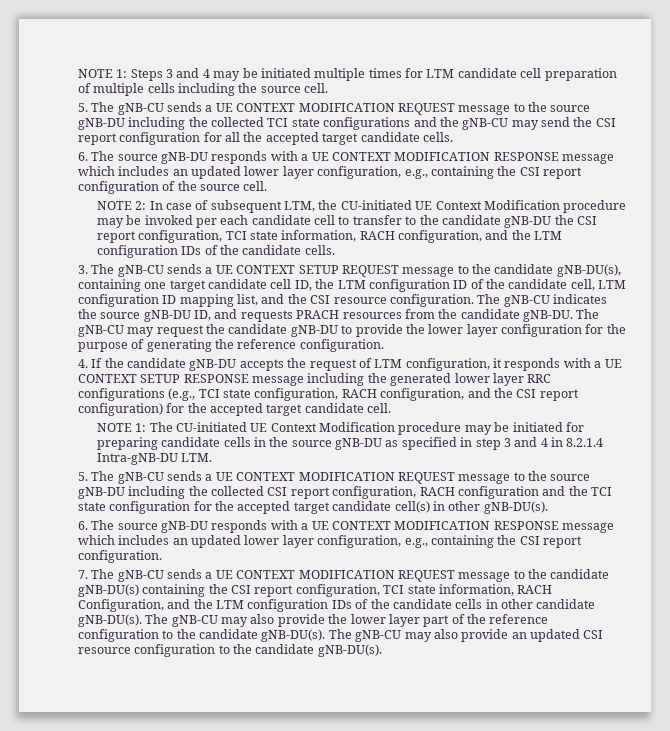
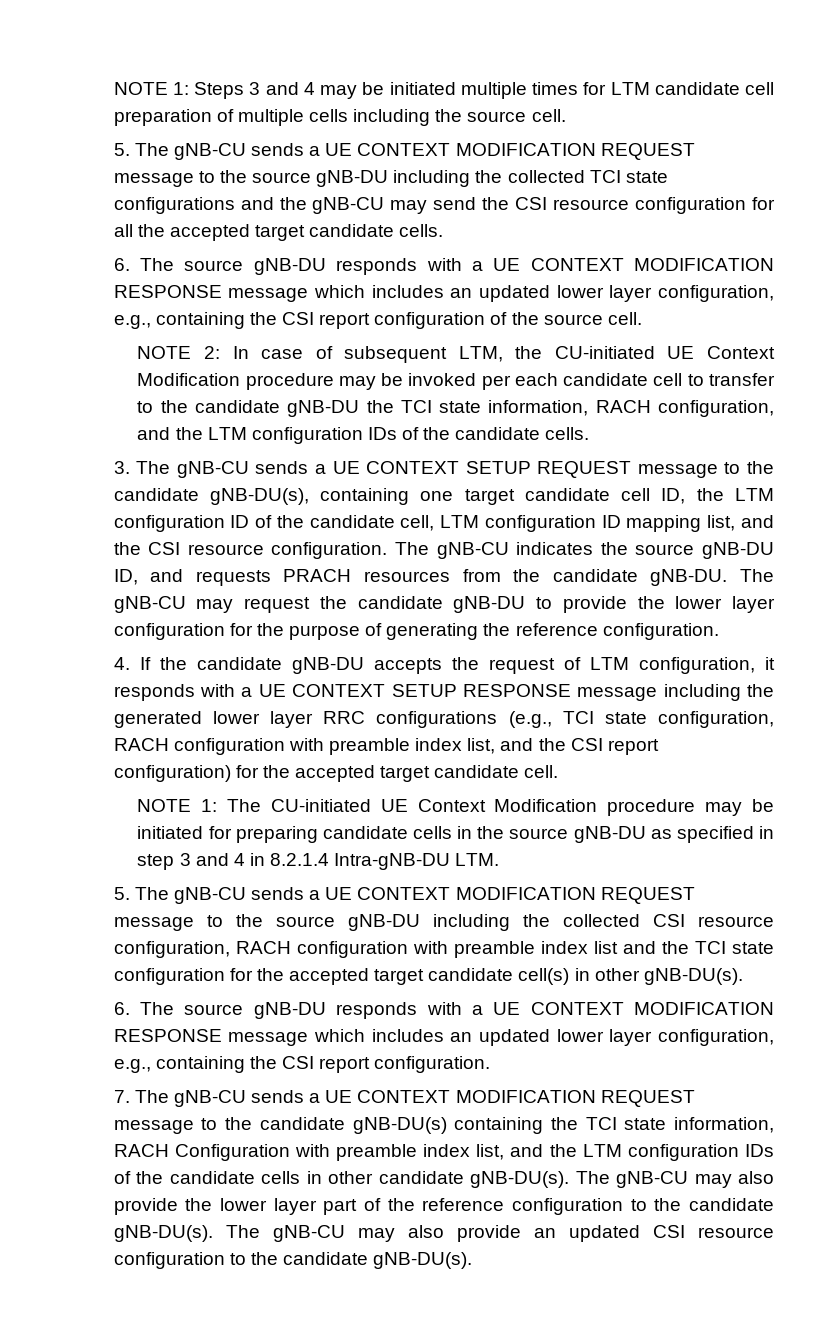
- 5. The gNB-CU sends a UE CONTEXT MODIFICATION REQUEST message to the source gNB-DU including the collected TCI state configurations and the gNB-CU may send the CSI report configuration for all the accepted target candidate cells.
+ 5. The gNB-CU sends a UE CONTEXT MODIFICATION REQUEST message to the source gNB-DU including the collected TCI state configurations and the gNB-CU may send the CSI resource configuration for all the accepted target candidate cells.
- NOTE 2: In case of subsequent LTM, the CU-initiated UE Context Modification procedure may be invoked per each candidate cell to transfer to the candidate gNB-DU the CSI report configuration, TCI state information, RACH configuration, and the LTM configuration IDs of the candidate cells.
+ NOTE 2: In case of subsequent LTM, the CU-initiated UE Context Modification procedure may be invoked per each candidate cell to transfer to the candidate gNB-DU the TCI state information, RACH configuration, and the LTM configuration IDs of the candidate cells.
- 4. If the candidate gNB-DU accepts the request of LTM configuration, it responds with a UE CONTEXT SETUP RESPONSE message including the generated lower layer RRC configurations (e.g., TCI state configuration, RACH configuration, and the CSI report configuration) for the accepted target candidate cell.
+ 4. If the candidate gNB-DU accepts the request of LTM configuration, it responds with a UE CONTEXT SETUP RESPONSE message including the generated lower layer RRC configurations (e.g., TCI state configuration, RACH configuration with preamble index list, and the CSI report configuration) for the accepted target candidate cell.
- 5. The gNB-CU sends a UE CONTEXT MODIFICATION REQUEST message to the source gNB-DU including the collected CSI report configuration, RACH configuration and the TCI state configuration for the accepted target candidate cell(s) in other gNB-DU(s).
+ 5. The gNB-CU sends a UE CONTEXT MODIFICATION REQUEST message to the source gNB-DU including the collected CSI resource configuration, RACH configuration with preamble index list and the TCI state configuration for the accepted target candidate cell(s) in other gNB-DU(s).
- 7. The gNB-CU sends a UE CONTEXT MODIFICATION REQUEST message to the candidate gNB-DU(s) containing the CSI report configuration, TCI state information, RACH Configuration, and the LTM configuration IDs of the candidate cells in other candidate gNB-DU(s).
+ 7. The gNB-CU sends a UE CONTEXT MODIFICATION REQUEST message to the candidate gNB-DU(s) containing the TCI state information, RACH Configuration with preamble index list, and the LTM configuration IDs of the candidate cells in other candidate gNB-DU(s).

